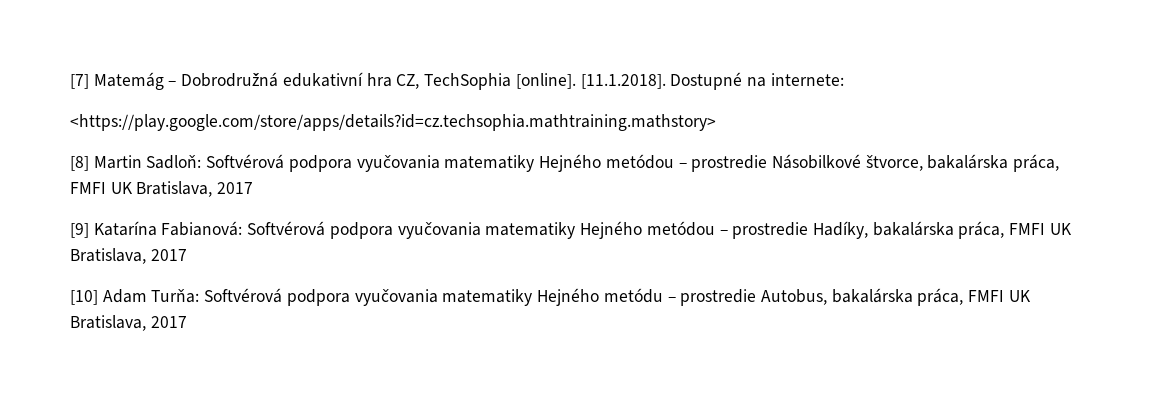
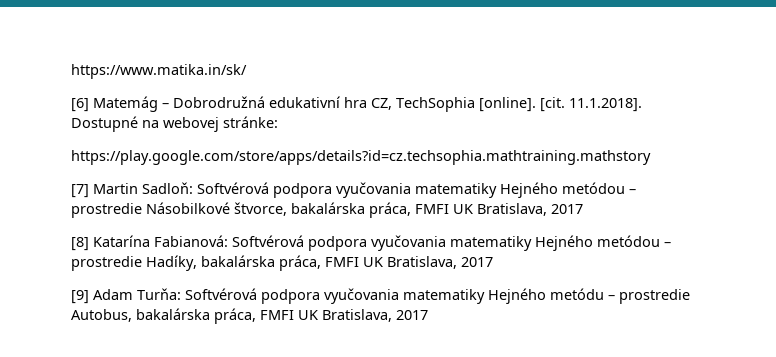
- [7] Matemág – Dobrodružná edukativní hra CZ, TechSophia [online].
+ https://www.matika.in/sk/
+ [6] Matemág – Dobrodružná edukativní hra CZ, TechSophia [online].
- [11.1.2018]. Dostupné na internete:
- <https://play.google.com/store/apps/details?id=cz.techsophia.mathtraining.mathstory>
- [8] Martin Sadloň: Softvérová podpora vyučovania matematiky Hejného metódou – prostredie Násobilkové štvorce, bakalárska práca, FMFI UK Bratislava, 2017
+ [cit. 11.1.2018]. Dostupné na webovej stránke:
+ https://play.google.com/store/apps/details?id=cz.techsophia.mathtraining.mathstory
+ [7] Martin Sadloň: Softvérová podpora vyučovania matematiky Hejného metódou – prostredie Násobilkové štvorce, bakalárska práca, FMFI UK Bratislava, 2017
- [9] Katarína Fabianová: Softvérová podpora vyučovania matematiky Hejného metódou – prostredie Hadíky, bakalárska práca, FMFI UK Bratislava, 2017
+ [8] Katarína Fabianová: Softvérová podpora vyučovania matematiky Hejného metódou – prostredie Hadíky, bakalárska práca, FMFI UK Bratislava, 2017
- [10] Adam Turňa: Softvérová podpora vyučovania matematiky Hejného metódu – prostredie Autobus, bakalárska práca, FMFI UK Bratislava, 2017
+ [9] Adam Turňa: Softvérová podpora vyučovania matematiky Hejného metódu – prostredie Autobus, bakalárska práca, FMFI UK Bratislava, 2017

